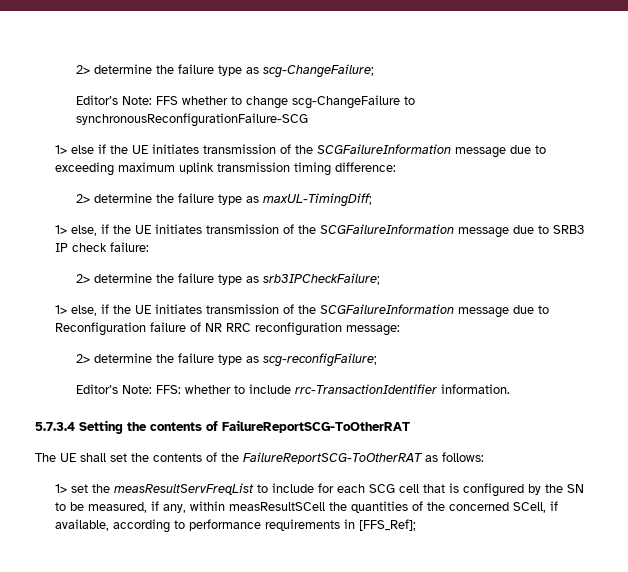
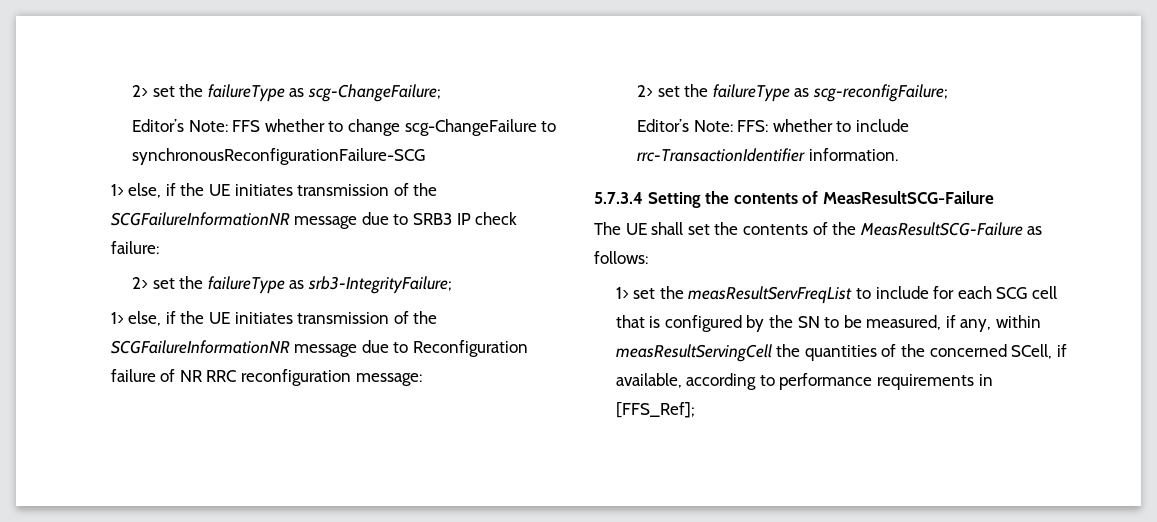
- 2> determine the failure type as scg-ChangeFailure;
+ 2> set the failureType as scg-ChangeFailure;
- 1> else if the UE initiates transmission of the SCGFailureInformation message due to exceeding maximum uplink transmission timing difference:
- 2> determine the failure type as maxUL-TimingDiff;
- 1> else, if the UE initiates transmission of the SCGFailureInformation message due to SRB3 IP check failure:
- 2> determine the failure type as srb3IPCheckFailure;
- 1> else, if the UE initiates transmission of the SCGFailureInformation message due to Reconfiguration failure of NR RRC reconfiguration message:
+ 1> else, if the UE initiates transmission of the SCGFailureInformationNR message due to SRB3 IP check failure:
+ 2> set the failureType as srb3-IntegrityFailure;
+ 1> else, if the UE initiates transmission of the SCGFailureInformationNR message due to Reconfiguration failure of NR RRC reconfiguration message:
- 2> determine the failure type as scg-reconfigFailure;
+ 2> set the failureType as scg-reconfigFailure;
- 5.7.3.4 Setting the contents of FailureReportSCG-ToOtherRAT
+ 5.7.3.4 Setting the contents of MeasResultSCG-Failure
- The UE shall set the contents of the FailureReportSCG-ToOtherRAT as follows:
+ The UE shall set the contents of the MeasResultSCG-Failure as follows:
- 1> set the measResultServFreqList to include for each SCG cell that is configured by the SN to be measured, if any, within measResultSCell the quantities of the concerned SCell, if available, according to performance requirements in [FFS_Ref];
+ 1> set the measResultServFreqList to include for each SCG cell that is configured by the SN to be measured, if any, within measResultServingCell the quantities of the concerned SCell, if available, according to performance requirements in [FFS_Ref];

